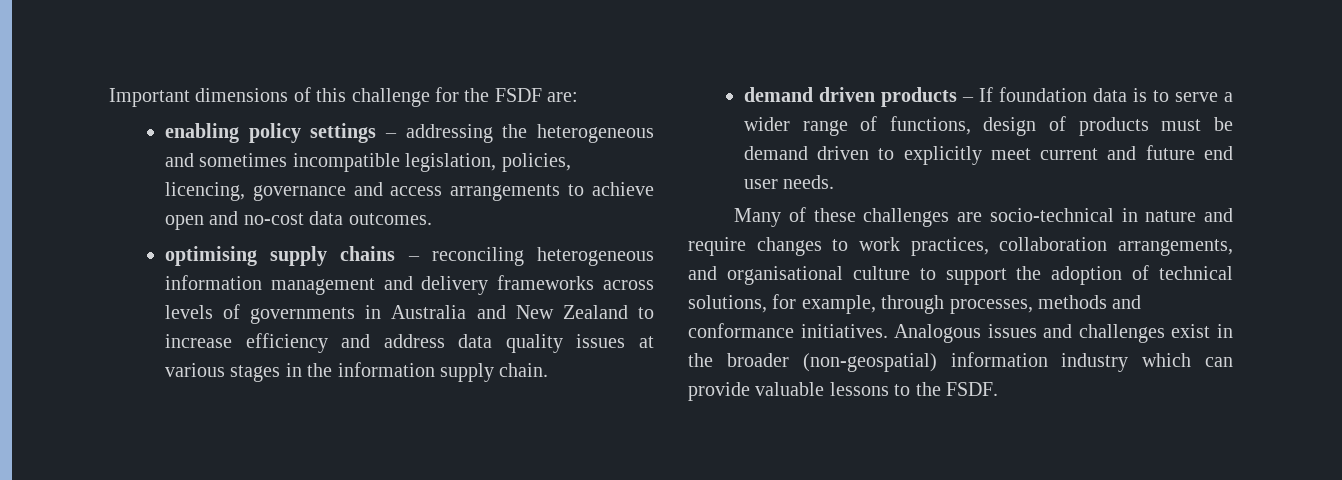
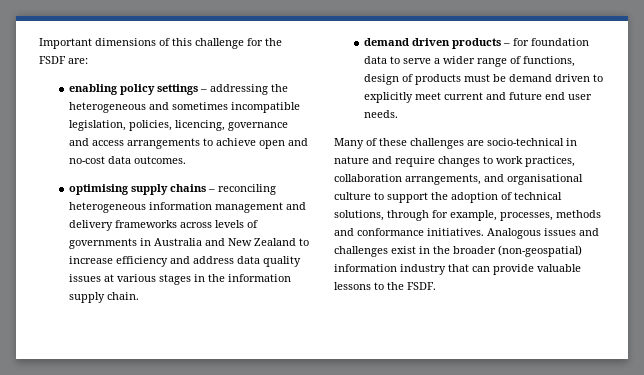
- demand driven products – If foundation data is to serve a wider range of functions, design of products must be demand driven to explicitly meet current and future end user needs.
+ demand driven products – for foundation data to serve a wider range of functions, design of products must be demand driven to explicitly meet current and future end user needs.
- Many of these challenges are socio-technical in nature and require changes to work practices, collaboration arrangements, and organisational culture to support the adoption of technical solutions, for example, through processes, methods and conformance initiatives.
+ Many of these challenges are socio-technical in nature and require changes to work practices, collaboration arrangements, and organisational culture to support the adoption of technical solutions, through for example, processes, methods and conformance initiatives.
- Analogous issues and challenges exist in the broader (non-geospatial) information industry which can provide valuable lessons to the FSDF.
+ Analogous issues and challenges exist in the broader (non-geospatial) information industry that can provide valuable lessons to the FSDF.

